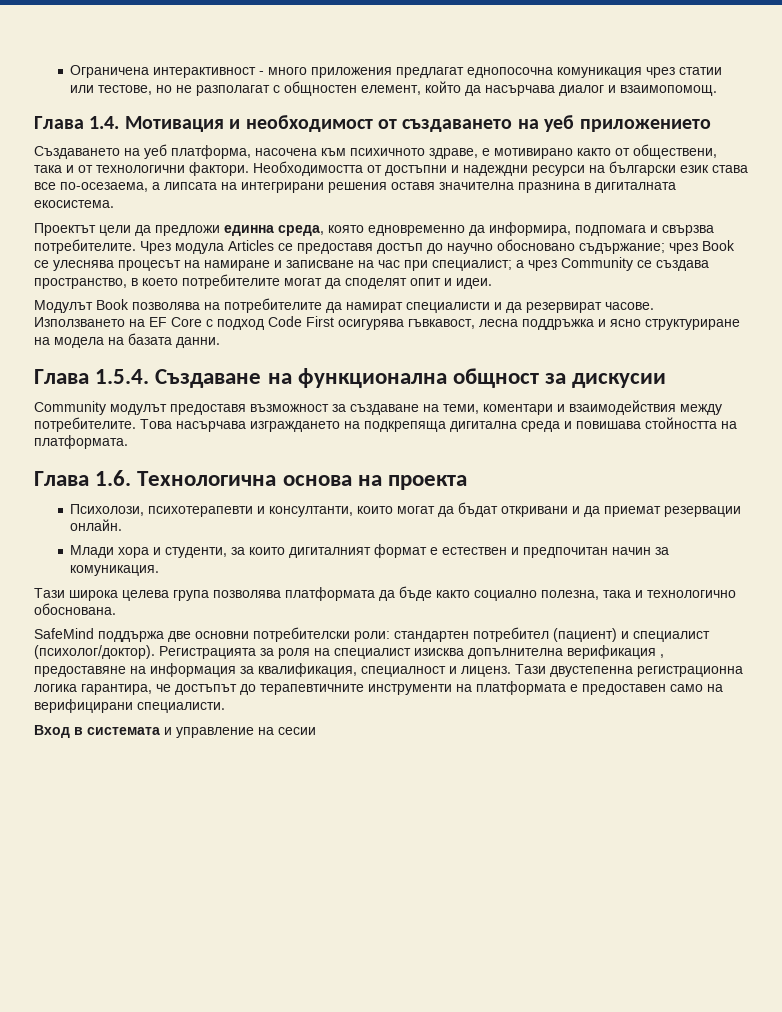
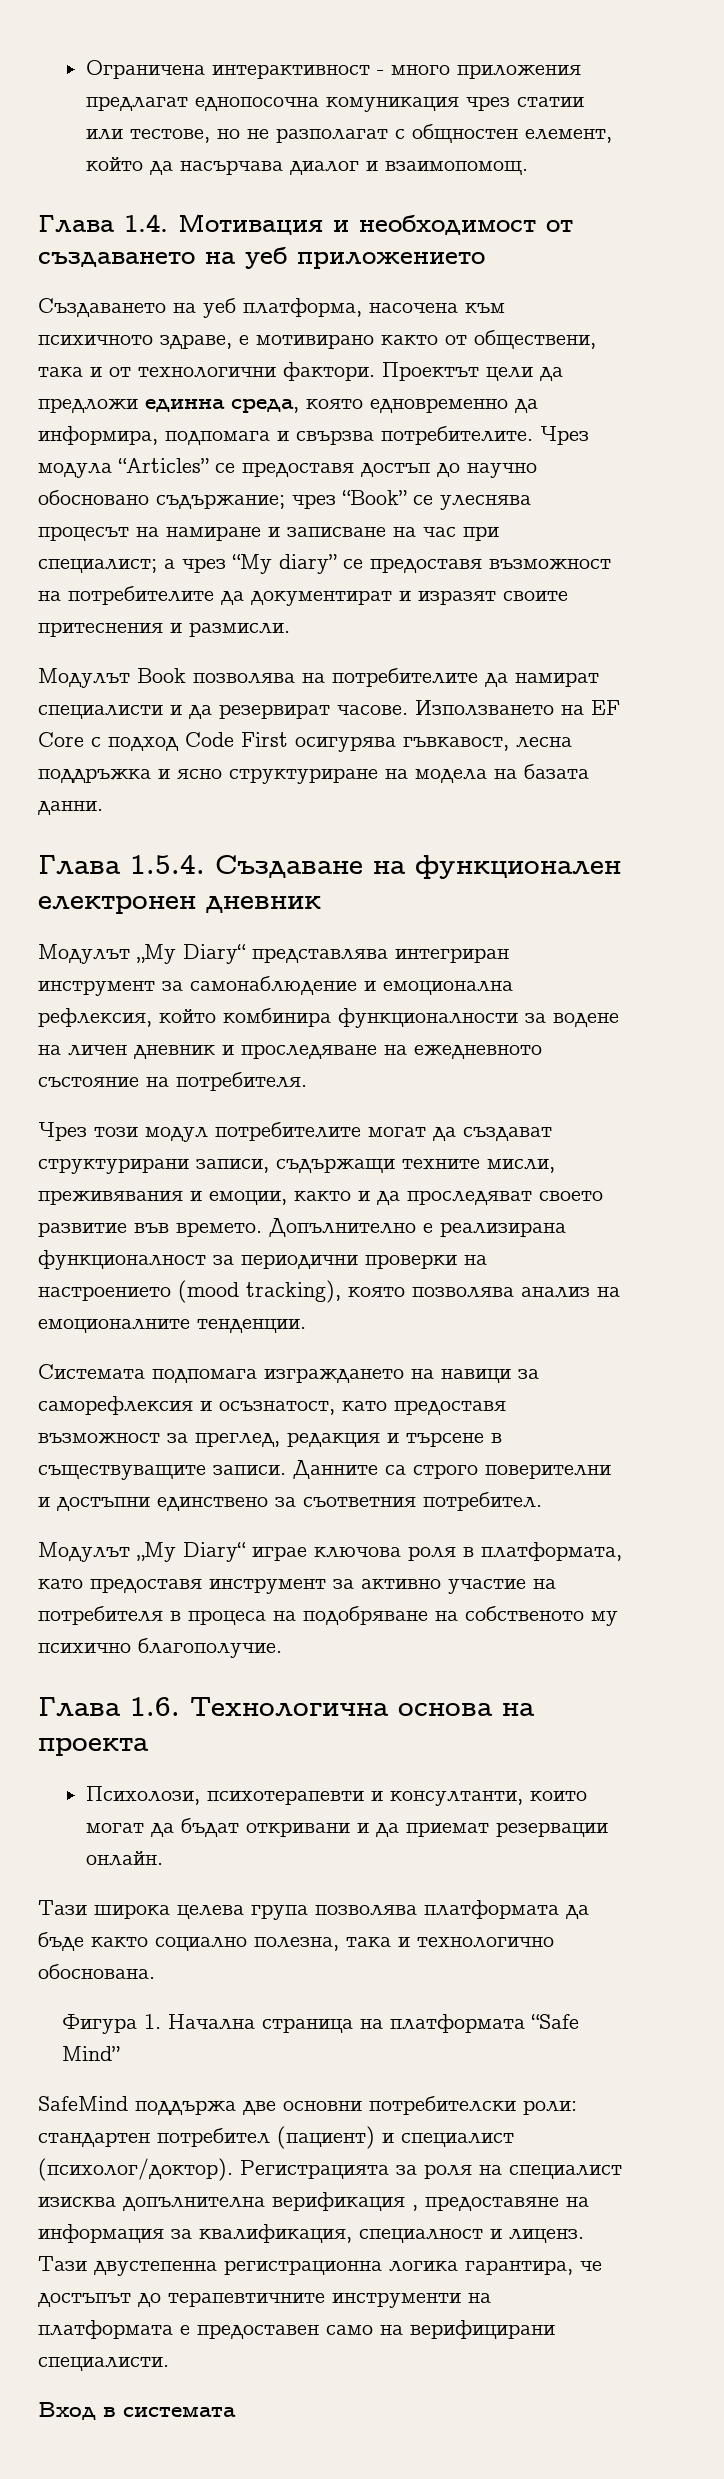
- Създаването на уеб платформа, насочена към психичното здраве, е мотивирано както от обществени, така и от технологични фактори. Необходимостта от достъпни и надеждни ресурси на български език става все по-осезаема, а липсата на интегрирани решения оставя значителна празнина в дигиталната екосистема.
- Проектът цели да предложи единна среда, която едновременно да информира, подпомага и свързва потребителите.
+ Създаването на уеб платформа, насочена към психичното здраве, е мотивирано както от обществени, така и от технологични фактори. Проектът цели да предложи единна среда, която едновременно да информира, подпомага и свързва потребителите.
- Чрез модула Articles се предоставя достъп до научно обосновано съдържание; чрез Book се улеснява процесът на намиране и записване на час при специалист; а чрез Community се създава пространство, в което потребителите могат да споделят опит и идеи.
+ Чрез модула “Articles” се предоставя достъп до научно обосновано съдържание; чрез “Book” се улеснява процесът на намиране и записване на час при специалист; а чрез “My diary” се предоставя възможност на потребителите да документират и изразят своите притеснения и размисли.
- Глава 1.5.4. Създаване на функционална общност за дискусии
- Community модулът предоставя възможност за създаване на теми, коментари и взаимодействия между потребителите. Това насърчава изграждането на подкрепяща дигитална среда и повишава стойността на платформата.
+ Глава 1.5.4. Създаване на функционален електронен дневник
+ Модулът „My Diary“ представлява интегриран инструмент за самонаблюдение и емоционална рефлексия, който комбинира функционалности за водене на личен дневник и проследяване на ежедневното състояние на потребителя.
+ Чрез този модул потребителите могат да създават структурирани записи, съдържащи техните мисли, преживявания и емоции, както и да проследяват своето развитие във времето. Допълнително е реализирана функционалност за периодични проверки на настроението (mood tracking), която позволява анализ на емоционалните тенденции.
+ Системата подпомага изграждането на навици за саморефлексия и осъзнатост, като предоставя възможност за преглед, редакция и търсене в съществуващите записи. Данните са строго поверителни и достъпни единствено за съответния потребител.
+ Модулът „My Diary“ играе ключова роля в платформата, като предоставя инструмент за активно участие на потребителя в процеса на подобряване на собственото му психично благополучие.
- Млади хора и студенти, за които дигиталният формат е естествен и предпочитан начин за комуникация.
+ Фигура 1. Начална страница на платформата “Safe Mind”
- Вход в системата и управление на сесии
+ Вход в системата

